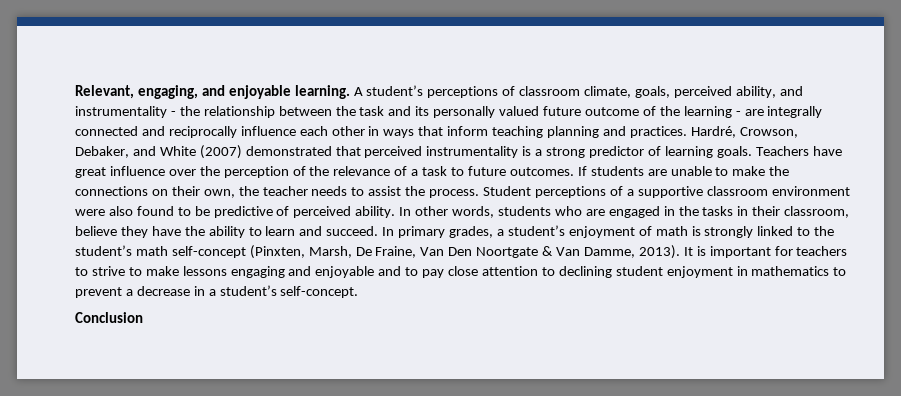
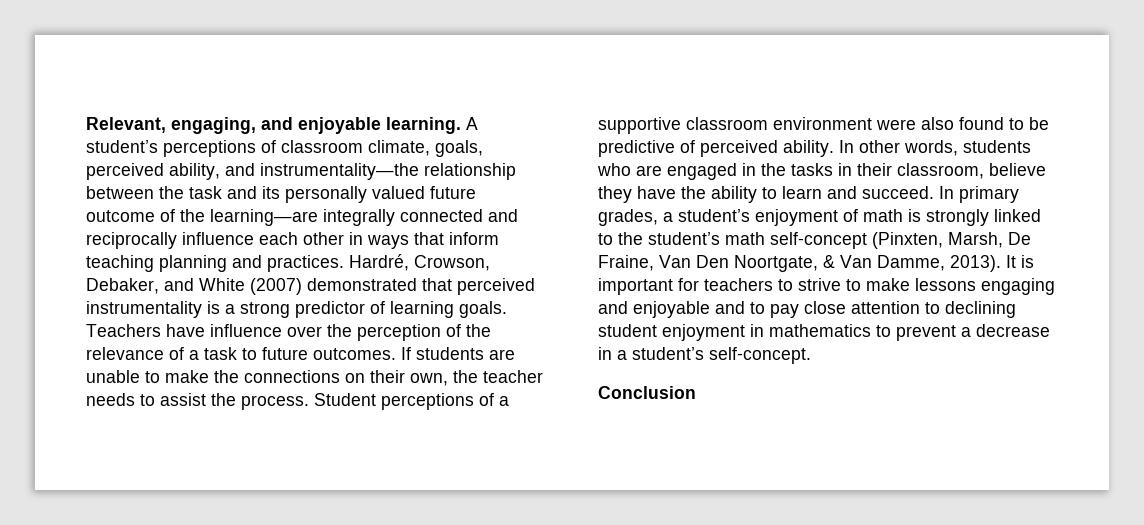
- A student’s perceptions of classroom climate, goals, perceived ability, and instrumentality - the relationship between the task and its personally valued future outcome of the learning - are integrally connected and reciprocally influence each other in ways that inform teaching planning and practices.
+ A student’s perceptions of classroom climate, goals, perceived ability, and instrumentality—the relationship between the task and its personally valued future outcome of the learning—are integrally connected and reciprocally influence each other in ways that inform teaching planning and practices.
- Teachers have great influence over the perception of the relevance of a task to future outcomes.
+ Teachers have influence over the perception of the relevance of a task to future outcomes.
- In primary grades, a student’s enjoyment of math is strongly linked to the student’s math self-concept (Pinxten, Marsh, De Fraine, Van Den Noortgate & Van Damme, 2013).
+ In primary grades, a student’s enjoyment of math is strongly linked to the student’s math self-concept (Pinxten, Marsh, De Fraine, Van Den Noortgate, & Van Damme, 2013).

